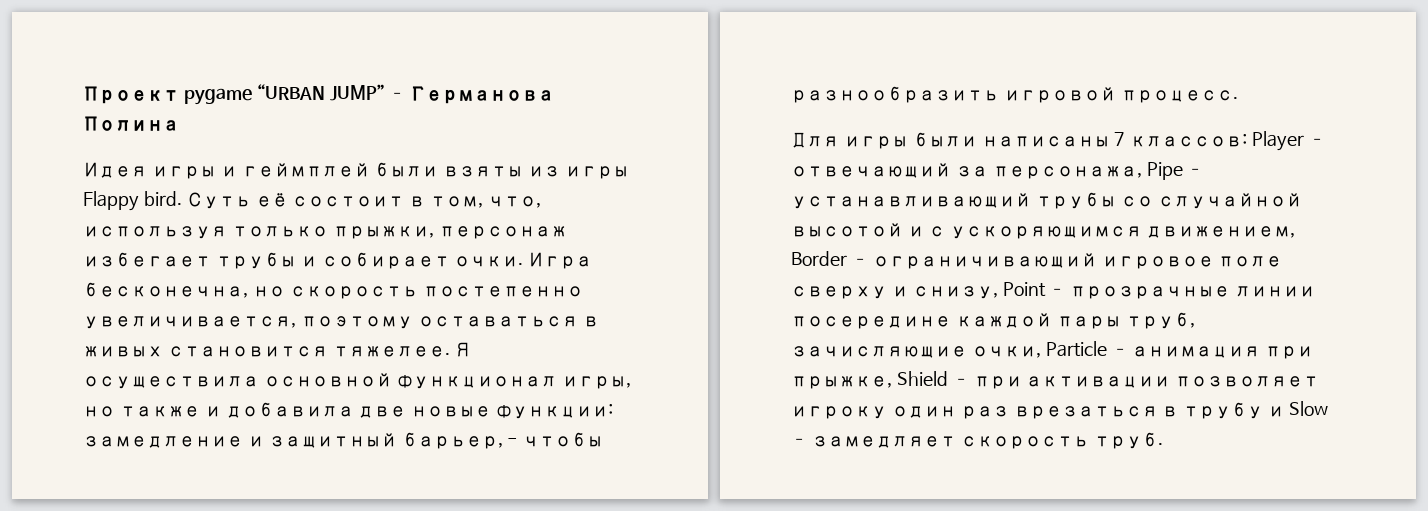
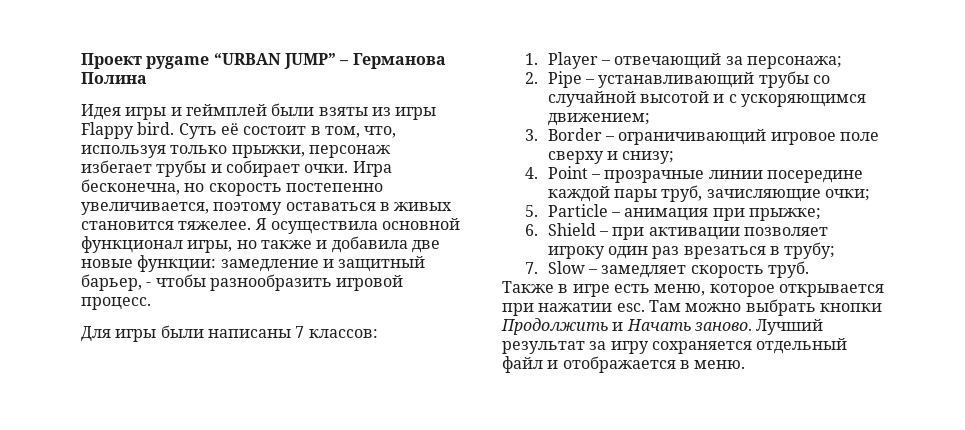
- Для игры были написаны 7 классов: Player – отвечающий за персонажа, Pipe – устанавливающий трубы со случайной высотой и с ускоряющимся движением, Border – ограничивающий игровое поле сверху и снизу, Point – прозрачные линии посередине каждой пары труб, зачисляющие очки, Particle – анимация при прыжке, Shield – при активации позволяет игроку один раз врезаться в трубу и Slow – замедляет скорость труб.
+ Для игры были написаны 7 классов:
+ 1. Player – отвечающий за персонажа;
+ 2. Pipe – устанавливающий трубы со случайной высотой и с ускоряющимся движением;
+ 3. Border – ограничивающий игровое поле сверху и снизу;
+ 4. Point – прозрачные линии посередине каждой пары труб, зачисляющие очки;
+ 5. Particle – анимация при прыжке;
+ 6. Shield – при активации позволяет игроку один раз врезаться в трубу;
+ 7. Slow – замедляет скорость труб.
+ Также в игре есть меню, которое открывается при нажатии esc. Там можно выбрать кнопки Продолжить и Начать заново. Лучший результат за игру сохраняется отдельный файл и отображается в меню.

